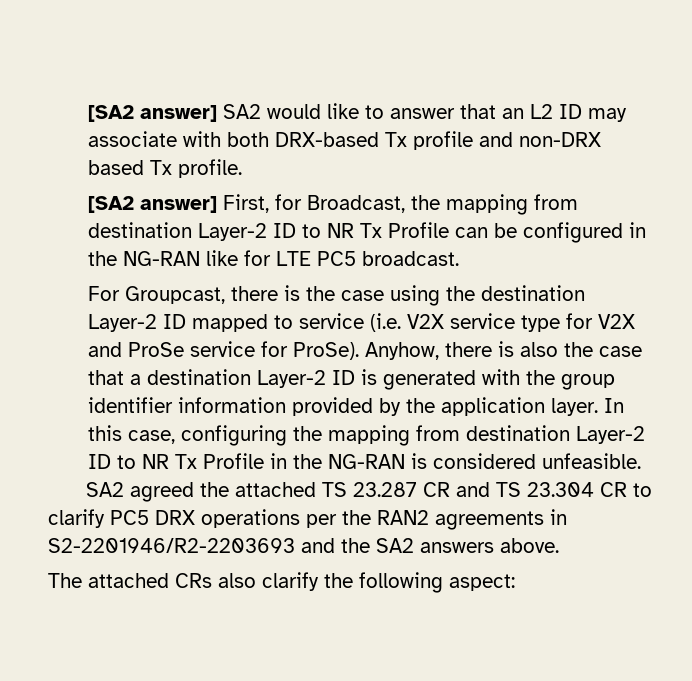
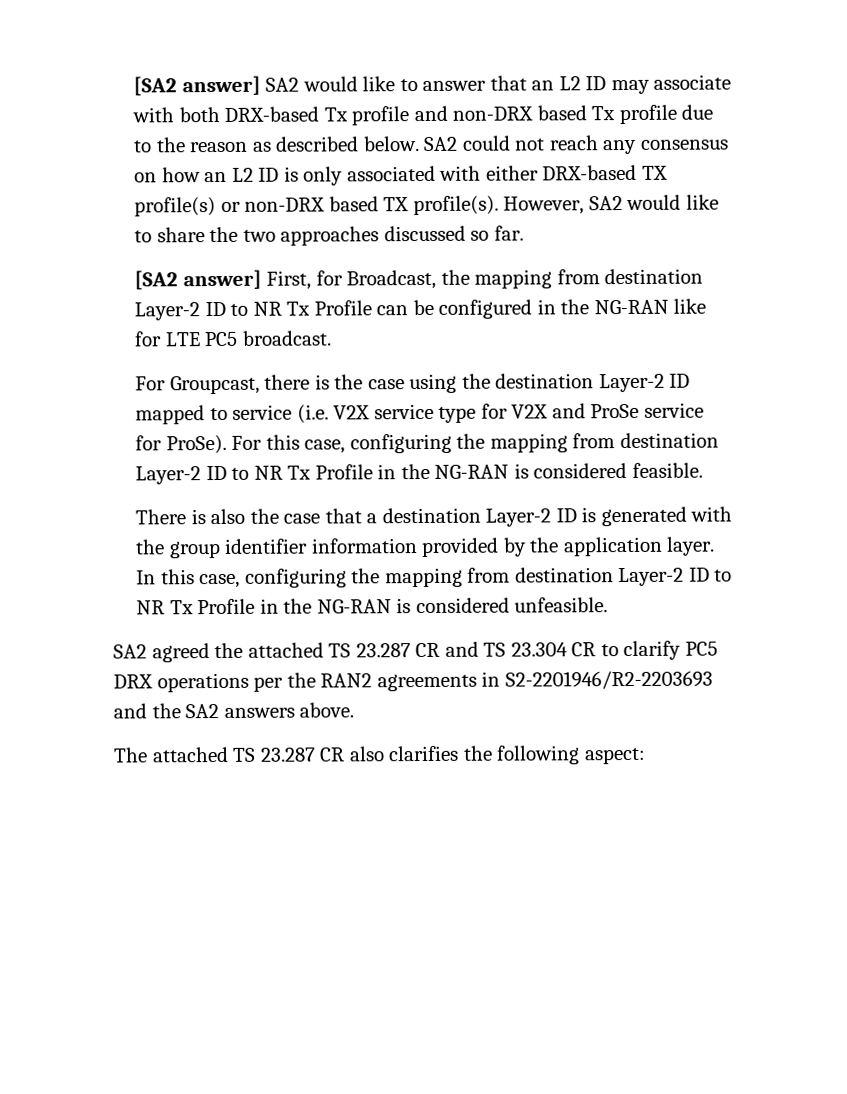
- [SA2 answer] SA2 would like to answer that an L2 ID may associate with both DRX-based Tx profile and non-DRX based Tx profile.
+ [SA2 answer] SA2 would like to answer that an L2 ID may associate with both DRX-based Tx profile and non-DRX based Tx profile due to the reason as described below. SA2 could not reach any consensus on how an L2 ID is only associated with either DRX-based TX profile(s) or non-DRX based TX profile(s). However, SA2 would like to share the two approaches discussed so far.
- Anyhow, there is also the case that a destination Layer-2 ID is generated with the group identifier information provided by the application layer.
+ For this case, configuring the mapping from destination Layer-2 ID to NR Tx Profile in the NG-RAN is considered feasible.
+ There is also the case that a destination Layer-2 ID is generated with the group identifier information provided by the application layer.
- The attached CRs also clarify the following aspect:
+ The attached TS 23.287 CR also clarifies the following aspect:

